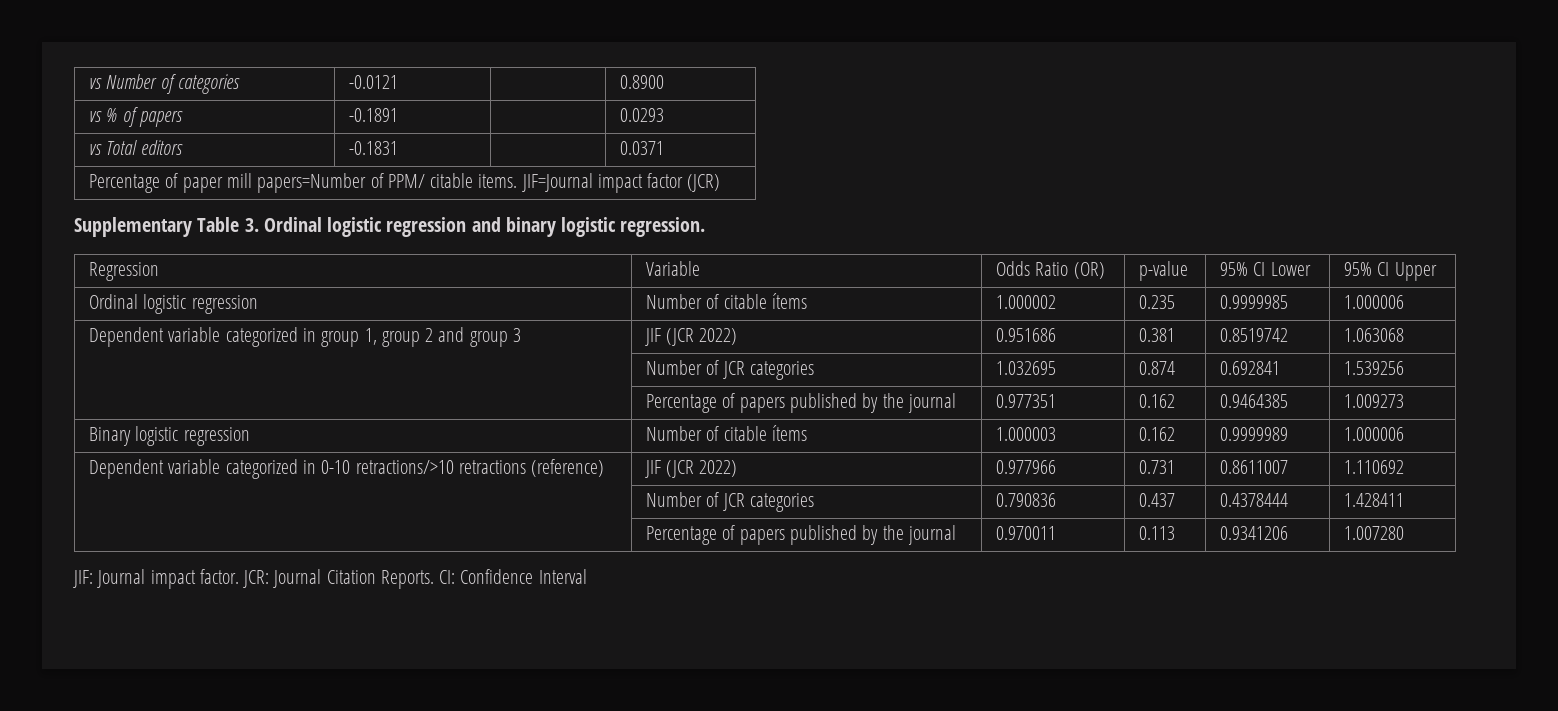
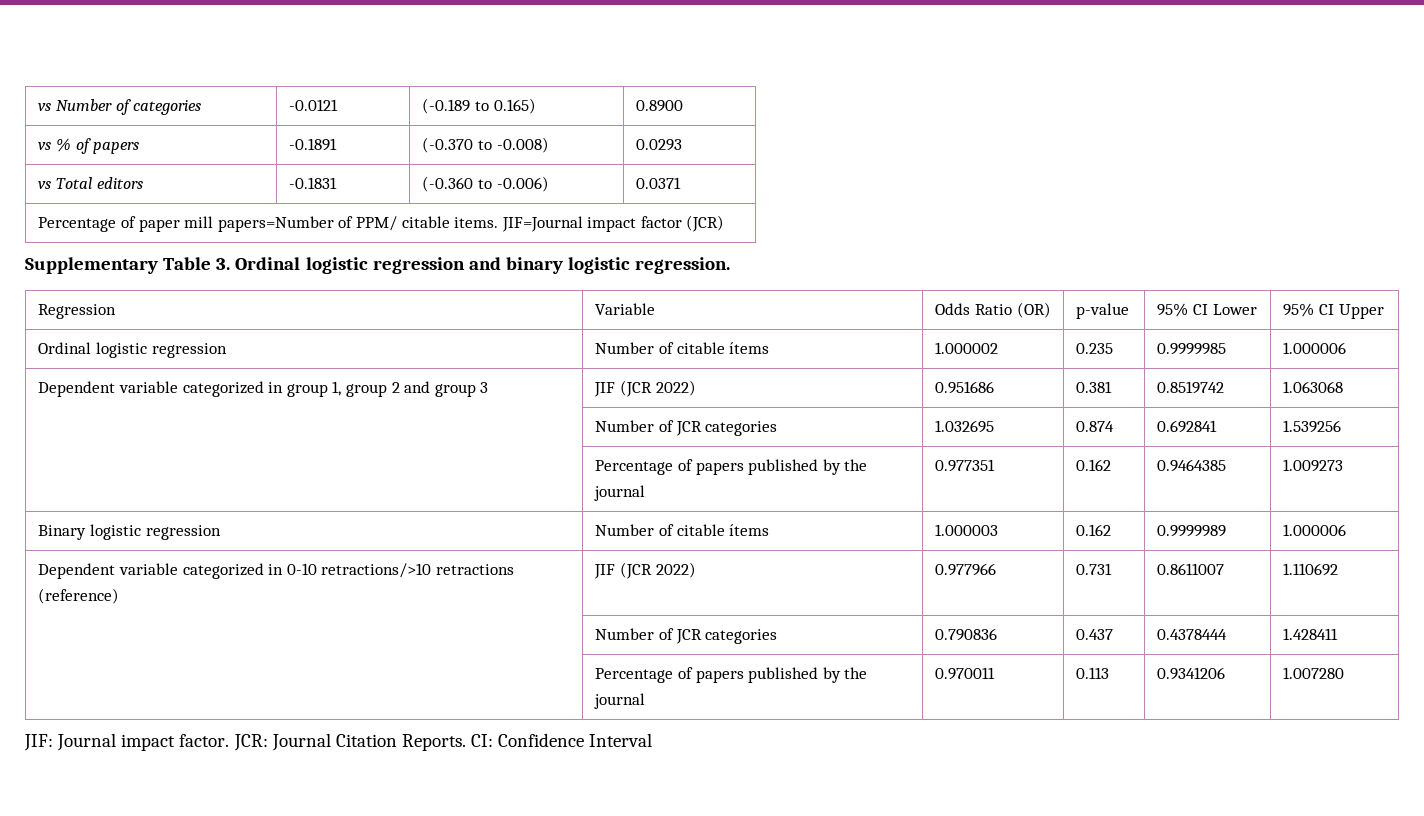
- vs Number of categories | -0.0121 | | 0.8900
+ vs Number of categories | -0.0121 | (-0.189 to 0.165) | 0.8900
- vs % of papers | -0.1891 | | 0.0293
+ vs % of papers | -0.1891 | (-0.370 to -0.008) | 0.0293
- vs Total editors | -0.1831 | | 0.0371
+ vs Total editors | -0.1831 | (-0.360 to -0.006) | 0.0371

